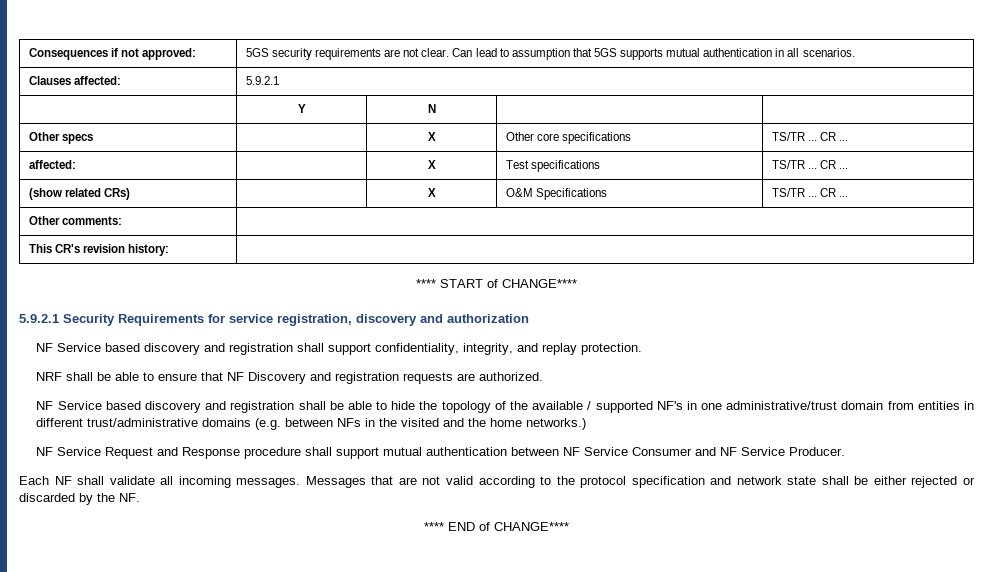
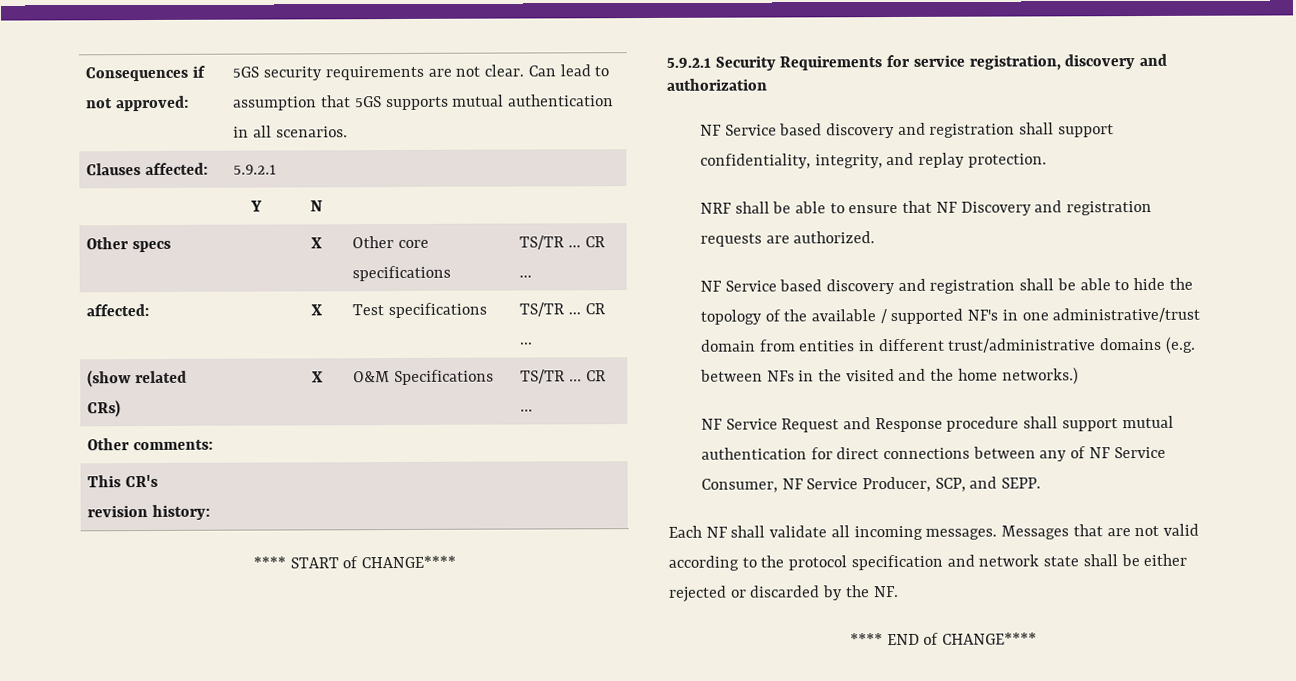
- NF Service Request and Response procedure shall support mutual authentication between NF Service Consumer and NF Service Producer.
+ NF Service Request and Response procedure shall support mutual authentication for direct connections between any of NF Service Consumer, NF Service Producer, SCP, and SEPP.

